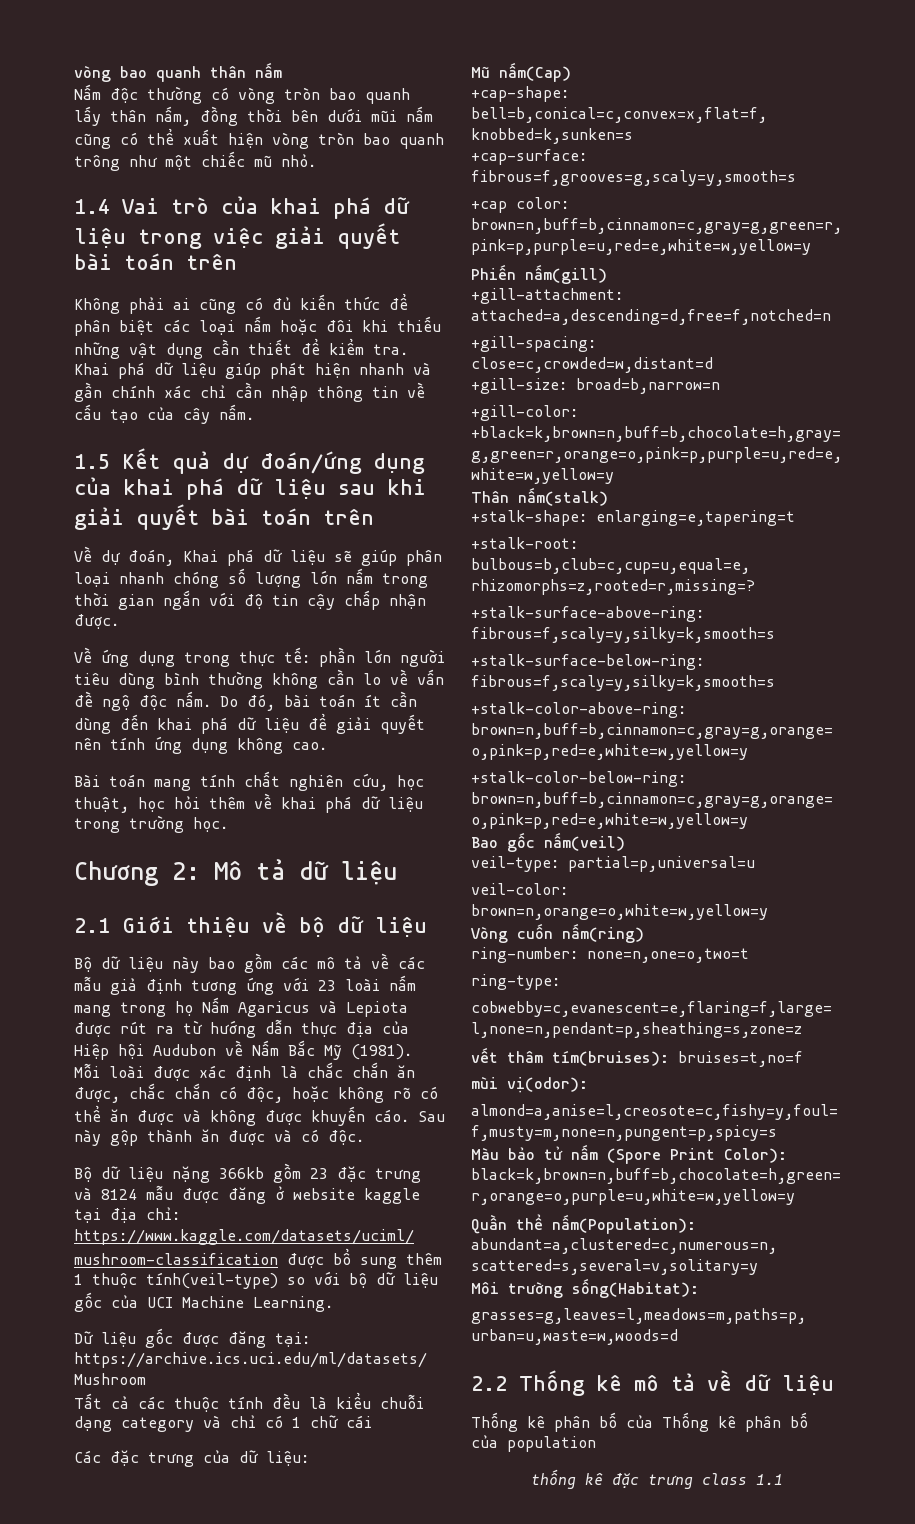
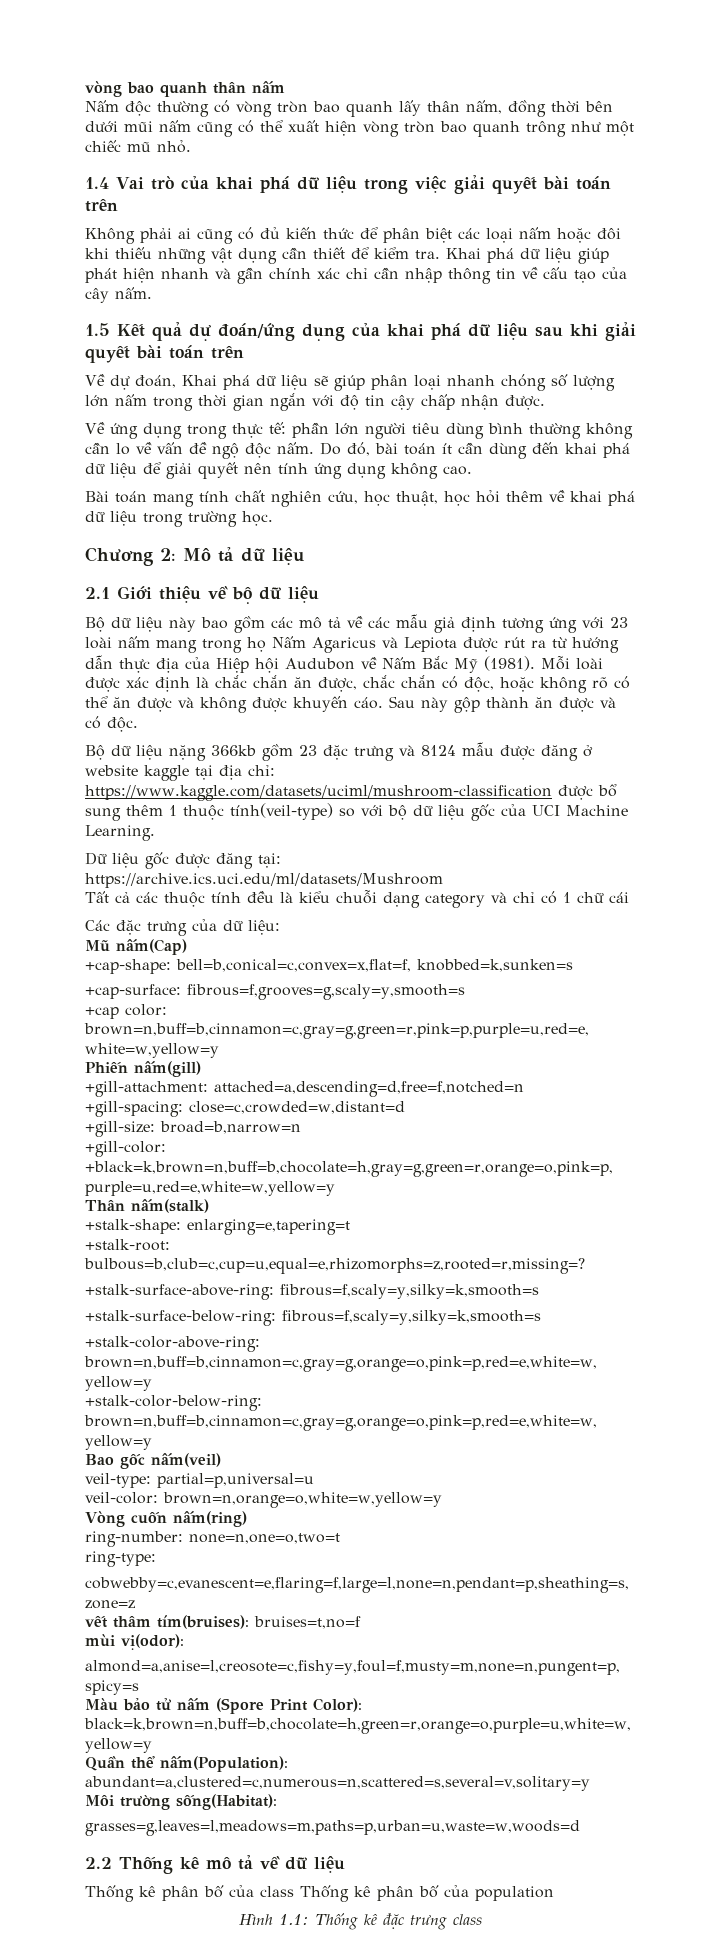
- Thống kê phân bố của Thống kê phân bố của population
+ Thống kê phân bố của class Thống kê phân bố của population
- thống kê đặc trưng class 1.1
+ Hình 1.1: Thống kê đặc trưng class

